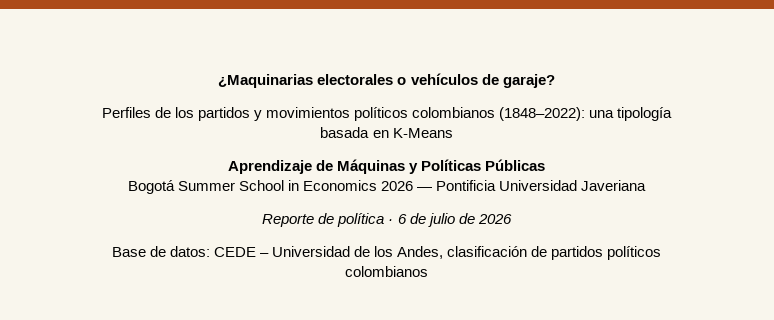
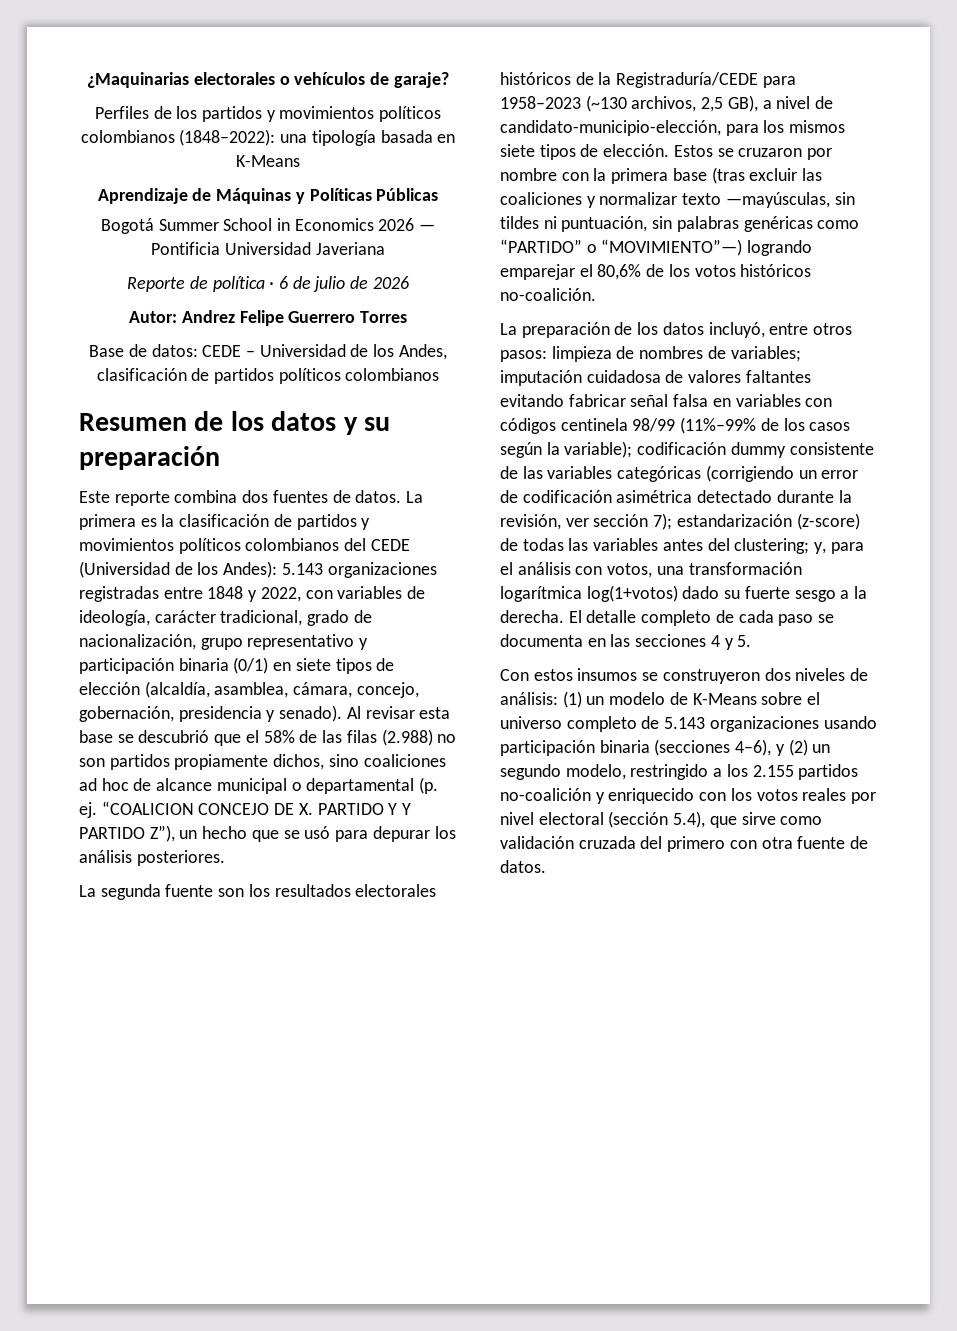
+ Autor: Andrez Felipe Guerrero Torres
+ Resumen de los datos y su preparación
+ Este reporte combina dos fuentes de datos. La primera es la clasificación de partidos y movimientos políticos colombianos del CEDE (Universidad de los Andes): 5.143 organizaciones registradas entre 1848 y 2022, con variables de ideología, carácter tradicional, grado de nacionalización, grupo representativo y participación binaria (0/1) en siete tipos de elección (alcaldía, asamblea, cámara, concejo, gobernación, presidencia y senado). Al revisar esta base se descubrió que el 58% de las filas (2.988) no son partidos propiamente dichos, sino coaliciones ad hoc de alcance municipal o departamental (p. ej. “COALICION CONCEJO DE X. PARTIDO Y Y PARTIDO Z”), un hecho que se usó para depurar los análisis posteriores.
+ La segunda fuente son los resultados electorales históricos de la Registraduría/CEDE para 1958–2023 (~130 archivos, 2,5 GB), a nivel de candidato-municipio-elección, para los mismos siete tipos de elección. Estos se cruzaron por nombre con la primera base (tras excluir las coaliciones y normalizar texto —mayúsculas, sin tildes ni puntuación, sin palabras genéricas como “PARTIDO” o “MOVIMIENTO”—) logrando emparejar el 80,6% de los votos históricos no-coalición.
+ La preparación de los datos incluyó, entre otros pasos: limpieza de nombres de variables; imputación cuidadosa de valores faltantes evitando fabricar señal falsa en variables con códigos centinela 98/99 (11%–99% de los casos según la variable); codificación dummy consistente de las variables categóricas (corrigiendo un error de codificación asimétrica detectado durante la revisión, ver sección 7); estandarización (z-score) de todas las variables antes del clustering; y, para el análisis con votos, una transformación logarítmica log(1+votos) dado su fuerte sesgo a la derecha. El detalle completo de cada paso se documenta en las secciones 4 y 5.
+ Con estos insumos se construyeron dos niveles de análisis: (1) un modelo de K-Means sobre el universo completo de 5.143 organizaciones usando participación binaria (secciones 4–6), y (2) un segundo modelo, restringido a los 2.155 partidos no-coalición y enriquecido con los votos reales por nivel electoral (sección 5.4), que sirve como validación cruzada del primero con otra fuente de datos.

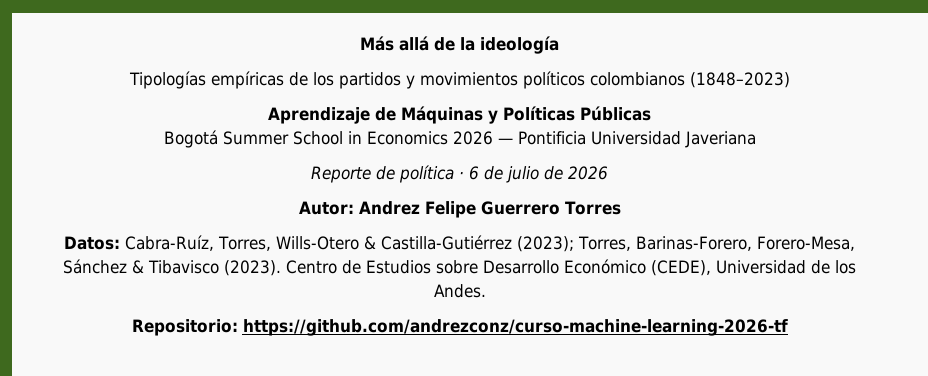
- ¿Maquinarias electorales o vehículos de garaje?
- Perfiles de los partidos y movimientos políticos colombianos (1848–2022): una tipología basada en K-Means
+ Más allá de la ideología
+ Tipologías empíricas de los partidos y movimientos políticos colombianos (1848–2023)
- Base de datos: CEDE – Universidad de los Andes, clasificación de partidos políticos colombianos
- Resumen de los datos y su preparación
- Este reporte combina dos fuentes de datos. La primera es la clasificación de partidos y movimientos políticos colombianos del CEDE (Universidad de los Andes): 5.143 organizaciones registradas entre 1848 y 2022, con variables de ideología, carácter tradicional, grado de nacionalización, grupo representativo y participación binaria (0/1) en siete tipos de elección (alcaldía, asamblea, cámara, concejo, gobernación, presidencia y senado). Al revisar esta base se descubrió que el 58% de las filas (2.988) no son partidos propiamente dichos, sino coaliciones ad hoc de alcance municipal o departamental (p. ej. “COALICION CONCEJO DE X. PARTIDO Y Y PARTIDO Z”), un hecho que se usó para depurar los análisis posteriores.
- La segunda fuente son los resultados electorales históricos de la Registraduría/CEDE para 1958–2023 (~130 archivos, 2,5 GB), a nivel de candidato-municipio-elección, para los mismos siete tipos de elección. Estos se cruzaron por nombre con la primera base (tras excluir las coaliciones y normalizar texto —mayúsculas, sin tildes ni puntuación, sin palabras genéricas como “PARTIDO” o “MOVIMIENTO”—) logrando emparejar el 80,6% de los votos históricos no-coalición.
- La preparación de los datos incluyó, entre otros pasos: limpieza de nombres de variables; imputación cuidadosa de valores faltantes evitando fabricar señal falsa en variables con códigos centinela 98/99 (11%–99% de los casos según la variable); codificación dummy consistente de las variables categóricas (corrigiendo un error de codificación asimétrica detectado durante la revisión, ver sección 7); estandarización (z-score) de todas las variables antes del clustering; y, para el análisis con votos, una transformación logarítmica log(1+votos) dado su fuerte sesgo a la derecha. El detalle completo de cada paso se documenta en las secciones 4 y 5.
- Con estos insumos se construyeron dos niveles de análisis: (1) un modelo de K-Means sobre el universo completo de 5.143 organizaciones usando participación binaria (secciones 4–6), y (2) un segundo modelo, restringido a los 2.155 partidos no-coalición y enriquecido con los votos reales por nivel electoral (sección 5.4), que sirve como validación cruzada del primero con otra fuente de datos.
+ Datos: Cabra-Ruíz, Torres, Wills-Otero & Castilla-Gutiérrez (2023); Torres, Barinas-Forero, Forero-Mesa, Sánchez & Tibavisco (2023). Centro de Estudios sobre Desarrollo Económico (CEDE), Universidad de los Andes.
+ Repositorio: https://github.com/andrezconz/curso-machine-learning-2026-tf

